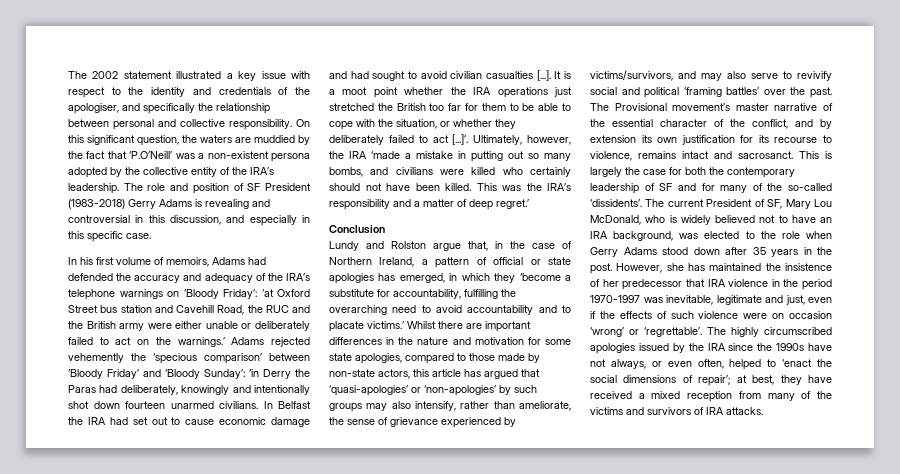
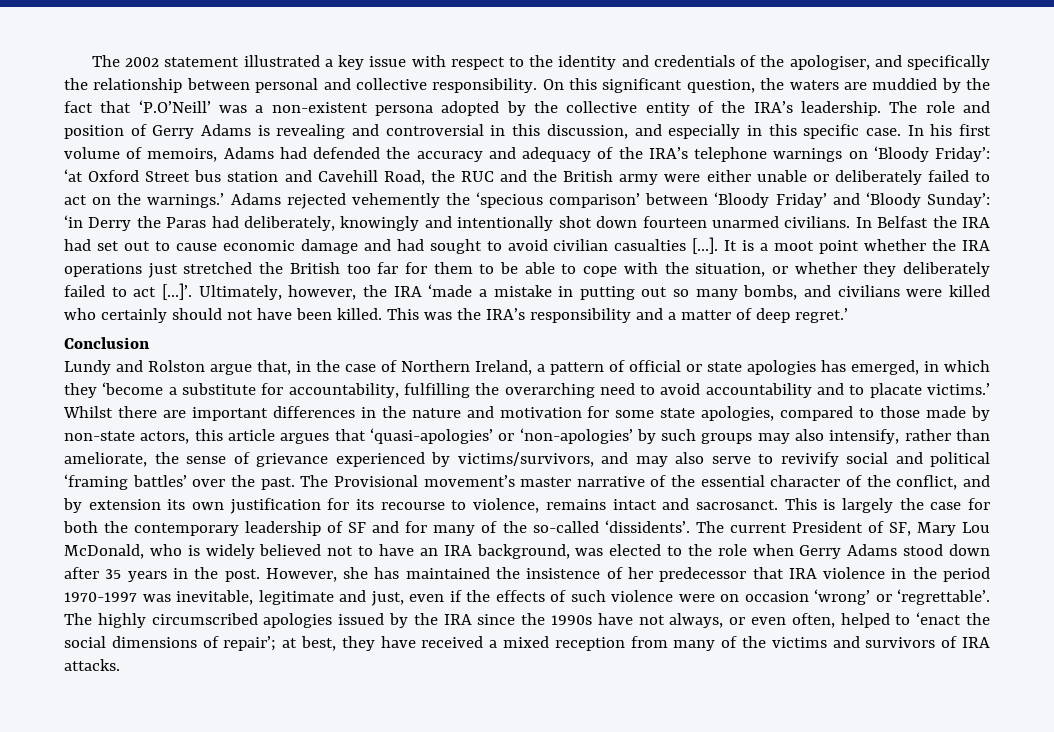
- The role and position of SF President (1983-2018) Gerry Adams is revealing and controversial in this discussion, and especially in this specific case.
- In his first volume of memoirs, Adams had defended the accuracy and adequacy of the IRA’s telephone warnings on ‘Bloody Friday’:
+ The role and position of Gerry Adams is revealing and controversial in this discussion, and especially in this specific case. In his first volume of memoirs, Adams had defended the accuracy and adequacy of the IRA’s telephone warnings on ‘Bloody Friday’:
- Whilst there are important differences in the nature and motivation for some state apologies, compared to those made by non-state actors, this article has argued that ‘quasi-apologies’ or ‘non-apologies’ by such groups may also intensify, rather than ameliorate, the sense of grievance experienced by victims/survivors, and may also serve to revivify social and political ‘framing battles’ over the past.
+ Whilst there are important differences in the nature and motivation for some state apologies, compared to those made by non-state actors, this article argues that ‘quasi-apologies’ or ‘non-apologies’ by such groups may also intensify, rather than ameliorate, the sense of grievance experienced by victims/survivors, and may also serve to revivify social and political ‘framing battles’ over the past.

